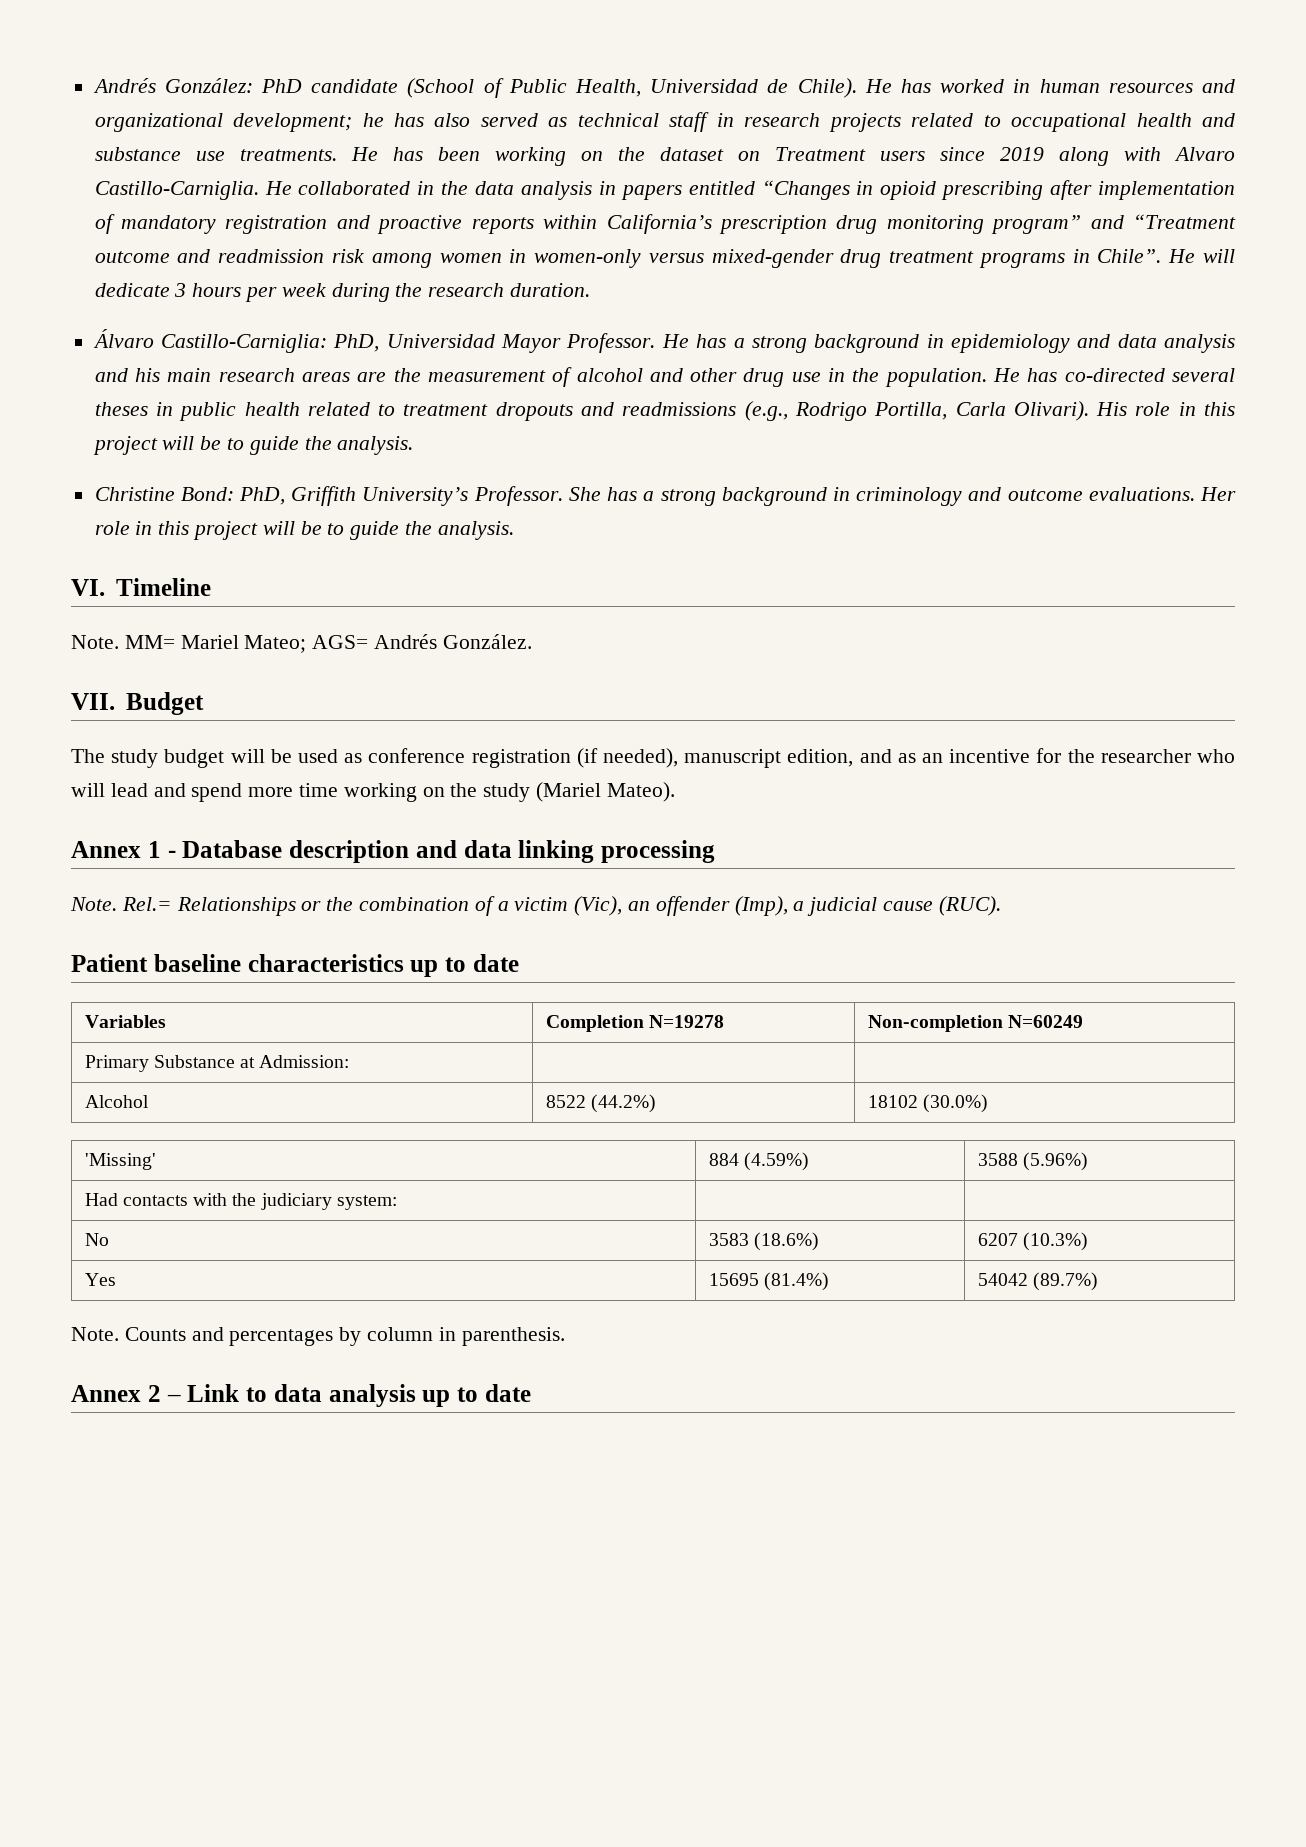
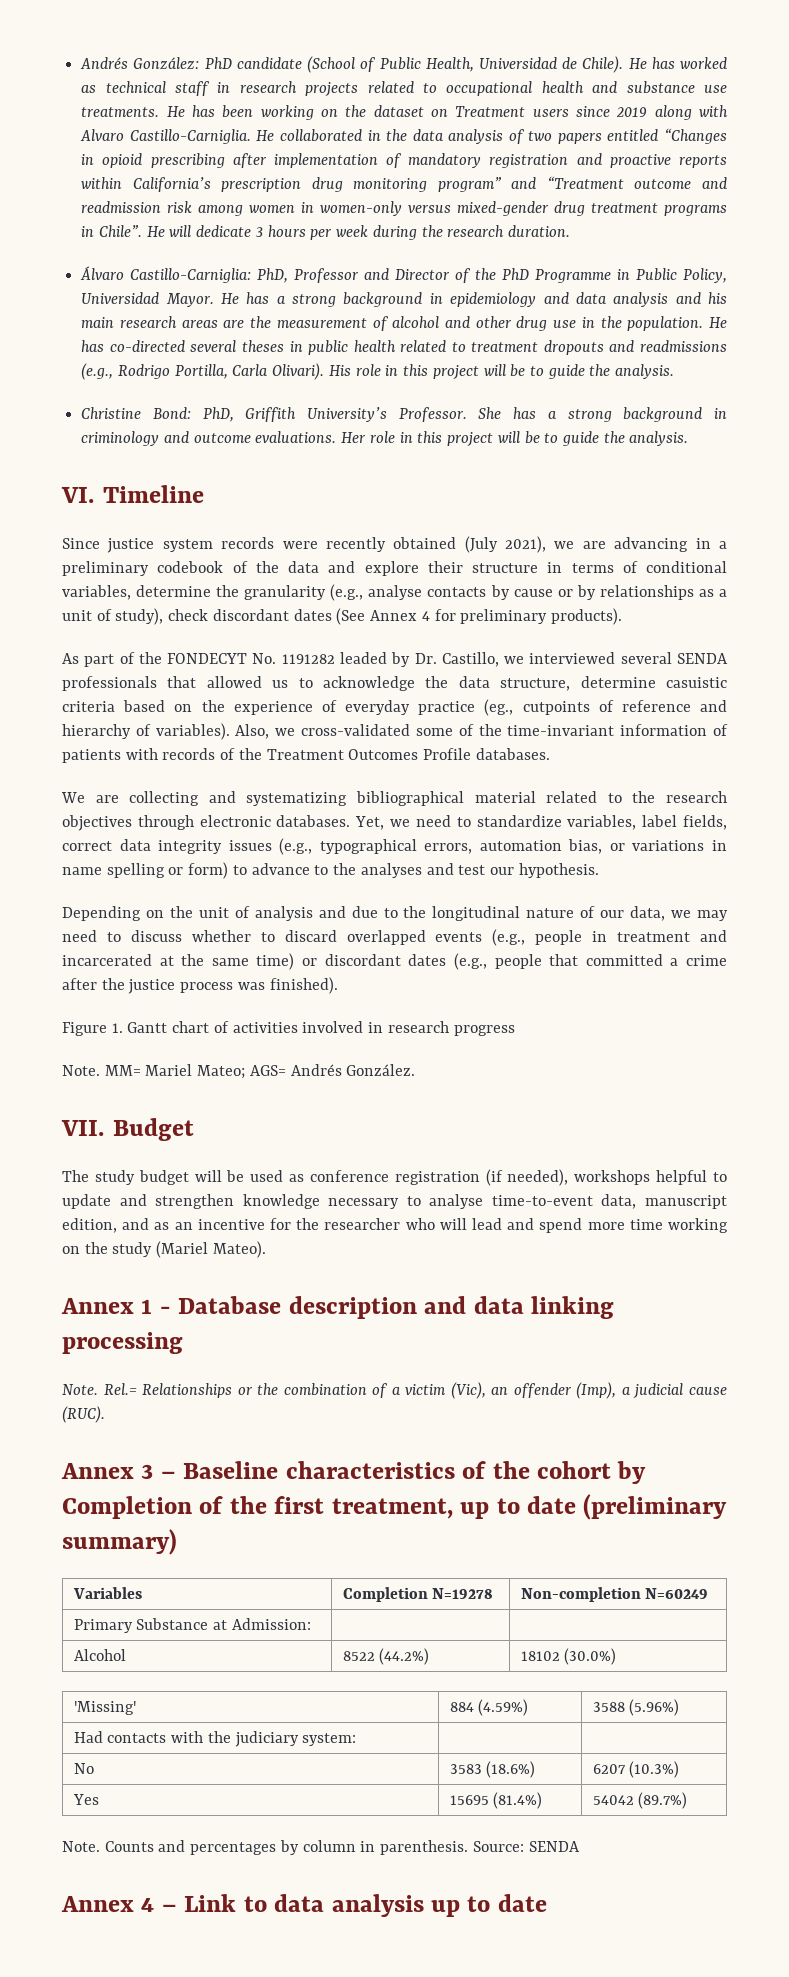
- He has worked in human resources and organizational development; he has also served as technical staff in research projects related to occupational health and substance use treatments.
+ He has worked as technical staff in research projects related to occupational health and substance use treatments.
- He collaborated in the data analysis in papers entitled “Changes in opioid prescribing after implementation of mandatory registration and proactive reports within California’s prescription drug monitoring program” and “Treatment outcome and readmission risk among women in women-only versus mixed-gender drug treatment programs in Chile”.
+ He collaborated in the data analysis of two papers entitled “Changes in opioid prescribing after implementation of mandatory registration and proactive reports within California’s prescription drug monitoring program” and “Treatment outcome and readmission risk among women in women-only versus mixed-gender drug treatment programs in Chile”.
- Álvaro Castillo-Carniglia: PhD, Universidad Mayor Professor.
+ Álvaro Castillo-Carniglia: PhD, Professor and Director of the PhD Programme in Public Policy, Universidad Mayor.
+ Since justice system records were recently obtained (July 2021), we are advancing in a preliminary codebook of the data and explore their structure in terms of conditional variables, determine the granularity (e.g., analyse contacts by cause or by relationships as a unit of study), check discordant dates (See Annex 4 for preliminary products).
+ As part of the FONDECYT No. 1191282 leaded by Dr. Castillo, we interviewed several SENDA professionals that allowed us to acknowledge the data structure, determine casuistic criteria based on the experience of everyday practice (eg., cutpoints of reference and hierarchy of variables). Also, we cross-validated some of the time-invariant information of patients with records of the Treatment Outcomes Profile databases.
+ We are collecting and systematizing bibliographical material related to the research objectives through electronic databases. Yet, we need to standardize variables, label fields, correct data integrity issues (e.g., typographical errors, automation bias, or variations in name spelling or form) to advance to the analyses and test our hypothesis.
+ Depending on the unit of analysis and due to the longitudinal nature of our data, we may need to discuss whether to discard overlapped events (e.g., people in treatment and incarcerated at the same time) or discordant dates (e.g., people that committed a crime after the justice process was finished).
+ Figure 1. Gantt chart of activities involved in research progress
- The study budget will be used as conference registration (if needed), manuscript edition, and as an incentive for the researcher who will lead and spend more time working on the study (Mariel Mateo).
+ The study budget will be used as conference registration (if needed), workshops helpful to update and strengthen knowledge necessary to analyse time-to-event data, manuscript edition, and as an incentive for the researcher who will lead and spend more time working on the study (Mariel Mateo).
- Patient baseline characteristics up to date
+ Annex 3 – Baseline characteristics of the cohort by Completion of the first treatment, up to date (preliminary summary)
- Counts and percentages by column in parenthesis.
- Annex 2 – Link to data analysis up to date
+ Counts and percentages by column in parenthesis. Source: SENDA
+ Annex 4 – Link to data analysis up to date

